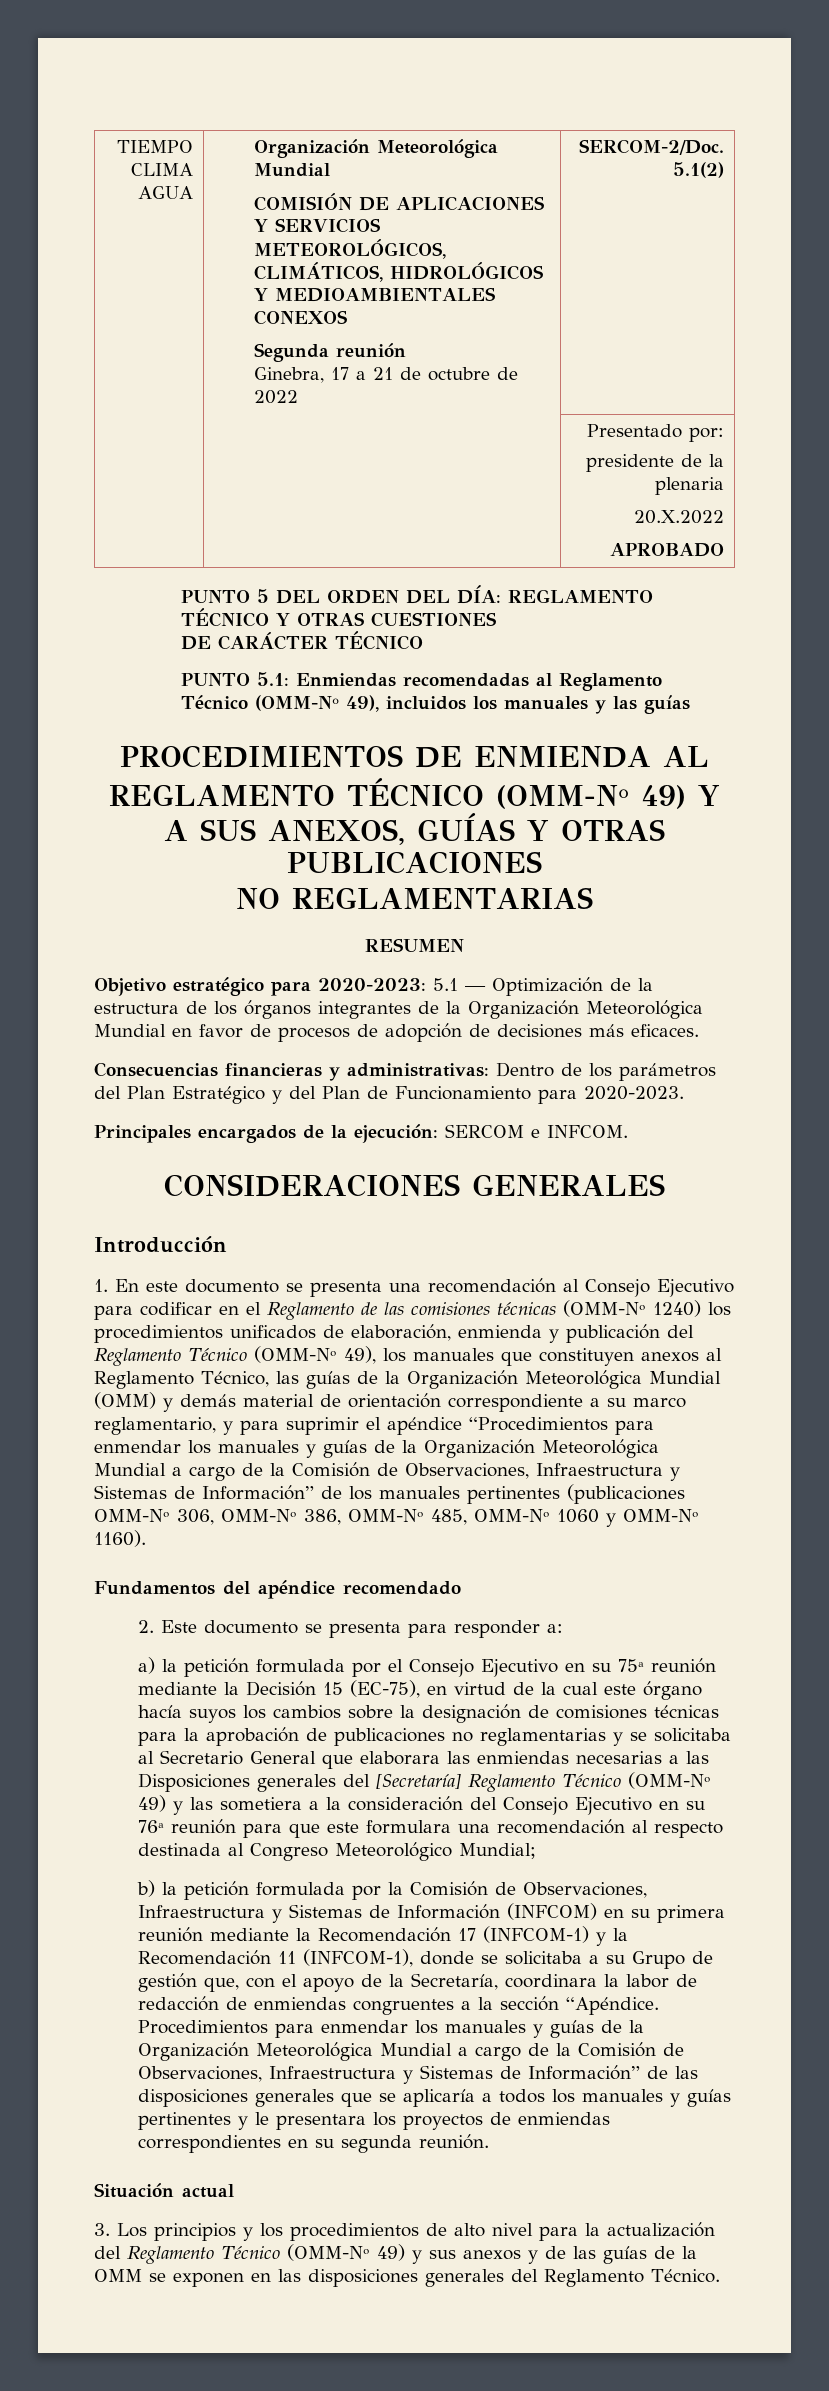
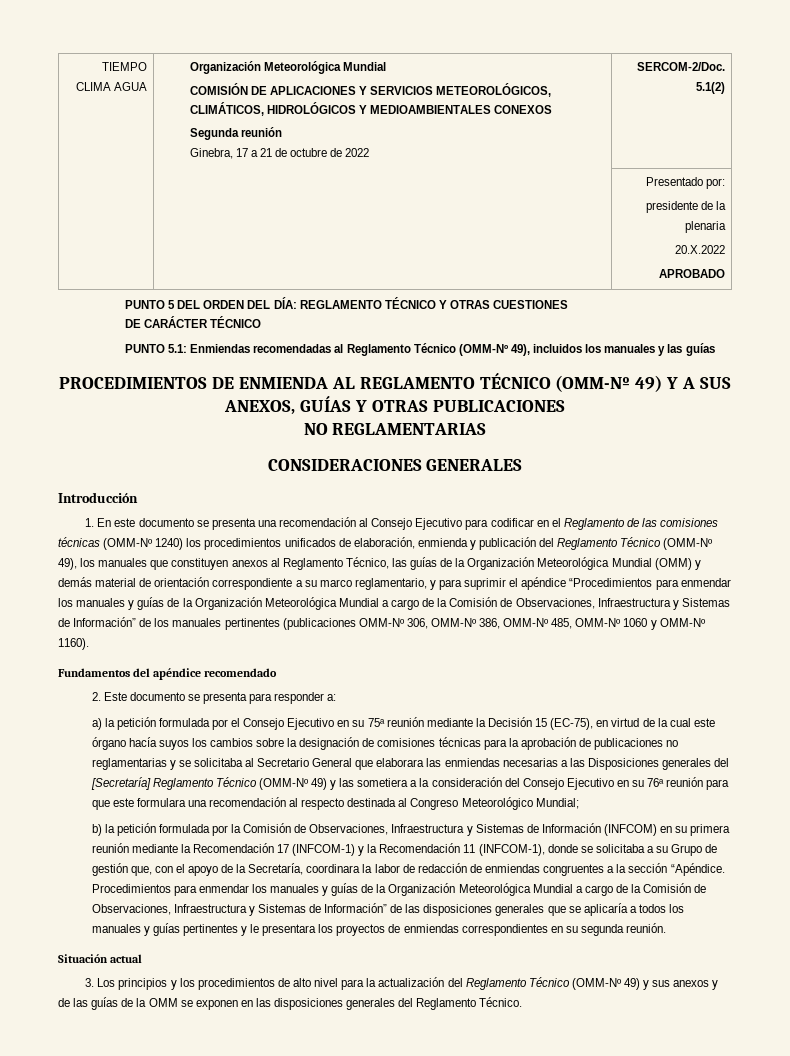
- RESUMEN
- Objetivo estratégico para 2020-2023: 5.1 — Optimización de la estructura de los órganos integrantes de la Organización Meteorológica Mundial en favor de procesos de adopción de decisiones más eficaces.
- Consecuencias financieras y administrativas: Dentro de los parámetros del Plan Estratégico y del Plan de Funcionamiento para 2020-2023.
- Principales encargados de la ejecución: SERCOM e INFCOM.

